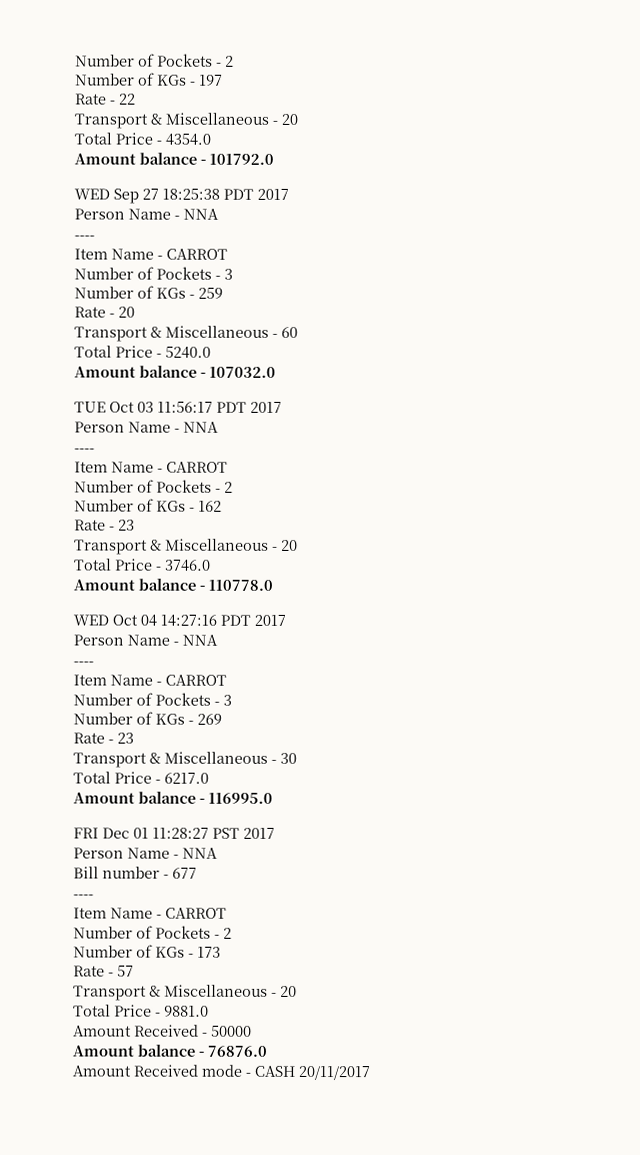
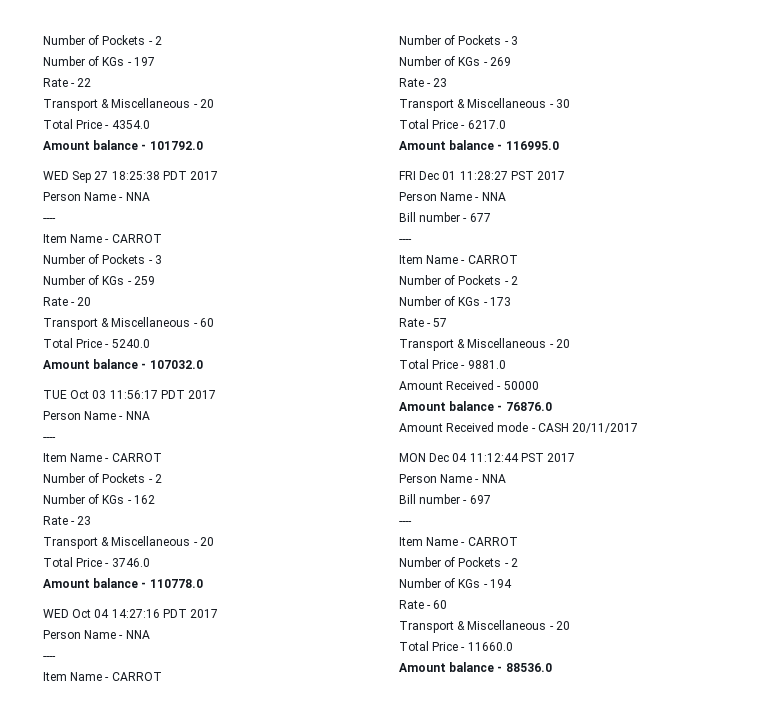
+ MON Dec 04 11:12:44 PST 2017
+ Person Name - NNA
+ Bill number - 697
+ ----
+ Item Name - CARROT
+ Number of Pockets - 2
+ Number of KGs - 194
+ Rate - 60
+ Transport & Miscellaneous - 20
+ Total Price - 11660.0
+ Amount balance - 88536.0

